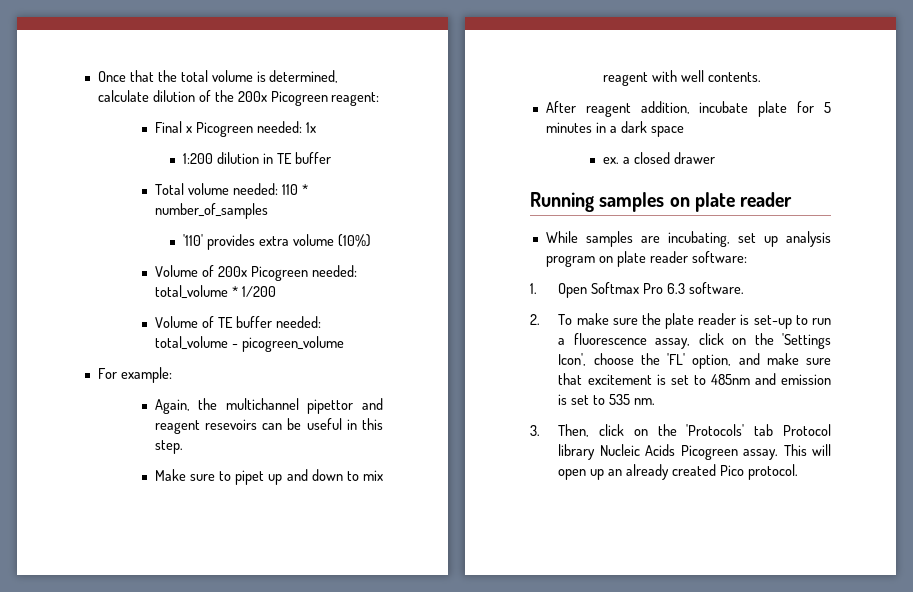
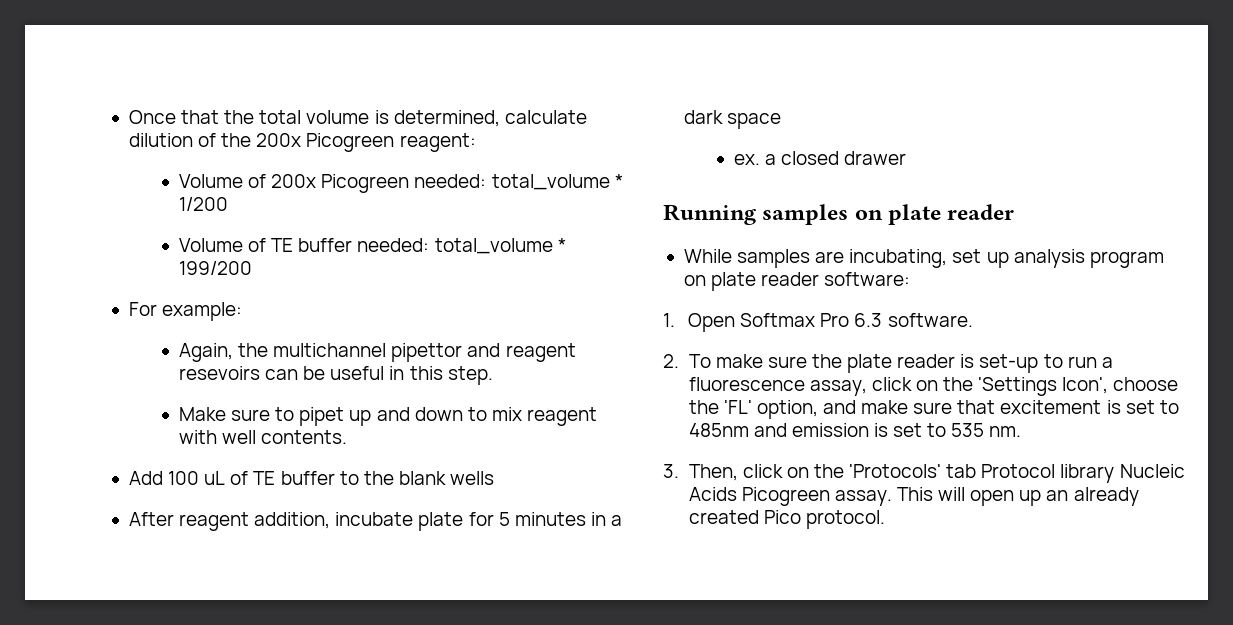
- Final x Picogreen needed: 1x
- 1:200 dilution in TE buffer
- Total volume needed: 110 * number_of_samples
- '110' provides extra volume (10%)
- Volume of TE buffer needed: total_volume - picogreen_volume
+ Volume of TE buffer needed: total_volume * 199/200
+ Add 100 uL of TE buffer to the blank wells

